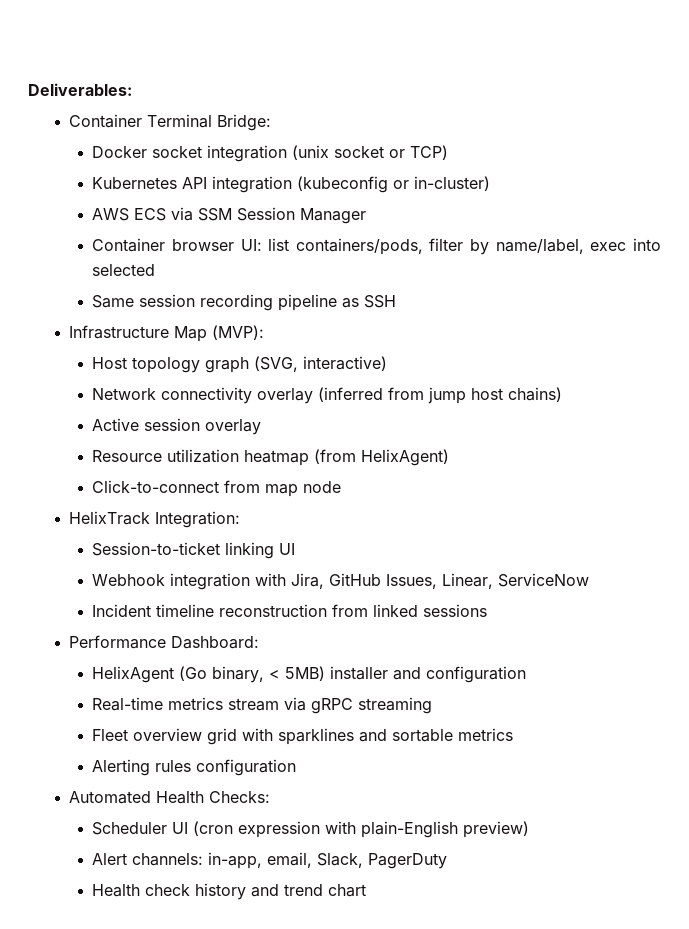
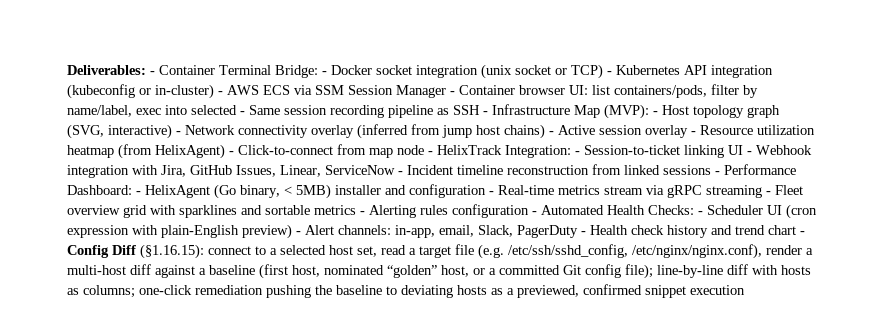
- Deliverables:
- Container Terminal Bridge:
- Docker socket integration (unix socket or TCP)
- Kubernetes API integration (kubeconfig or in-cluster)
- AWS ECS via SSM Session Manager
- Container browser UI:
+ Deliverables: - Container Terminal Bridge: - Docker socket integration (unix socket or TCP) - Kubernetes API integration (kubeconfig or in-cluster) - AWS ECS via SSM Session Manager - Container browser UI:
- list containers/pods, filter by name/label, exec into selected
- Same session recording pipeline as SSH
- Infrastructure Map (MVP):
- Host topology graph (SVG, interactive)
- Network connectivity overlay (inferred from jump host chains)
- Active session overlay
- Resource utilization heatmap (from HelixAgent)
- Click-to-connect from map node
- HelixTrack Integration:
- Session-to-ticket linking UI
- Webhook integration with Jira, GitHub Issues, Linear, ServiceNow
- Incident timeline reconstruction from linked sessions
- Performance Dashboard:
- HelixAgent (Go binary, < 5MB) installer and configuration
- Real-time metrics stream via gRPC streaming
- Fleet overview grid with sparklines and sortable metrics
- Alerting rules configuration
- Automated Health Checks:
- Scheduler UI (cron expression with plain-English preview)
- Alert channels:
+ list containers/pods, filter by name/label, exec into selected - Same session recording pipeline as SSH - Infrastructure Map (MVP): - Host topology graph (SVG, interactive) - Network connectivity overlay (inferred from jump host chains) - Active session overlay - Resource utilization heatmap (from HelixAgent) - Click-to-connect from map node - HelixTrack Integration: - Session-to-ticket linking UI - Webhook integration with Jira, GitHub Issues, Linear, ServiceNow - Incident timeline reconstruction from linked sessions - Performance Dashboard: - HelixAgent (Go binary, < 5MB) installer and configuration - Real-time metrics stream via gRPC streaming - Fleet overview grid with sparklines and sortable metrics - Alerting rules configuration - Automated Health Checks: - Scheduler UI (cron expression with plain-English preview) - Alert channels:
- in-app, email, Slack, PagerDuty
- Health check history and trend chart
+ in-app, email, Slack, PagerDuty - Health check history and trend chart - Config Diff (§1.16.15): connect to a selected host set, read a target file (e.g. /etc/ssh/sshd_config, /etc/nginx/nginx.conf), render a multi-host diff against a baseline (first host, nominated “golden” host, or a committed Git config file); line-by-line diff with hosts as columns; one-click remediation pushing the baseline to deviating hosts as a previewed, confirmed snippet execution

